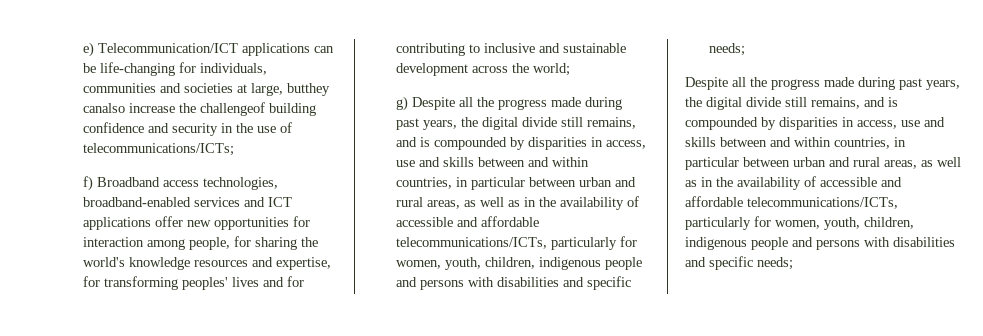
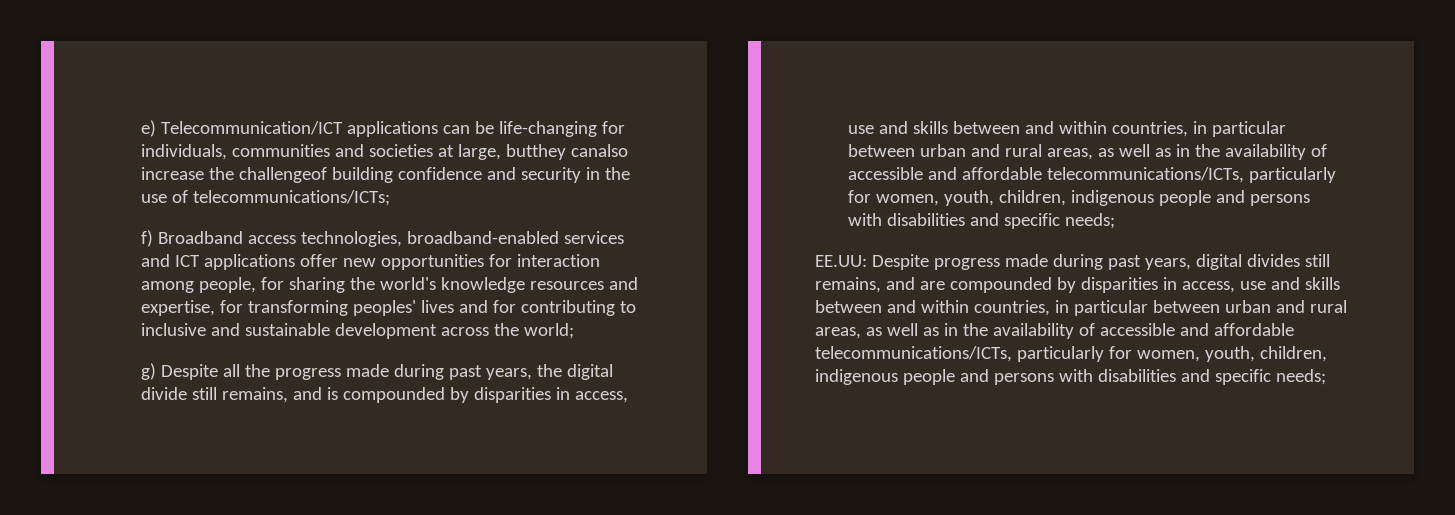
  g) Despite all the progress made during past years, the digital divide still remains, and is compounded by disparities in access, use and skills between and within countries, in particular between urban and rural areas, as well as in the availability of accessible and affordable telecommunications/ICTs, particularly for women, youth, children, indigenous people and persons with disabilities and specific needs;
- Despite all the progress made during past years, the digital divide still remains, and is compounded by disparities in access, use and skills between and within countries, in particular between urban and rural areas, as well as in the availability of accessible and affordable telecommunications/ICTs, particularly for women, youth, children, indigenous people and persons with disabilities and specific needs;
+ EE.UU: Despite progress made during past years, digital divides still remains, and are compounded by disparities in access, use and skills between and within countries, in particular between urban and rural areas, as well as in the availability of accessible and affordable telecommunications/ICTs, particularly for women, youth, children, indigenous people and persons with disabilities and specific needs;

